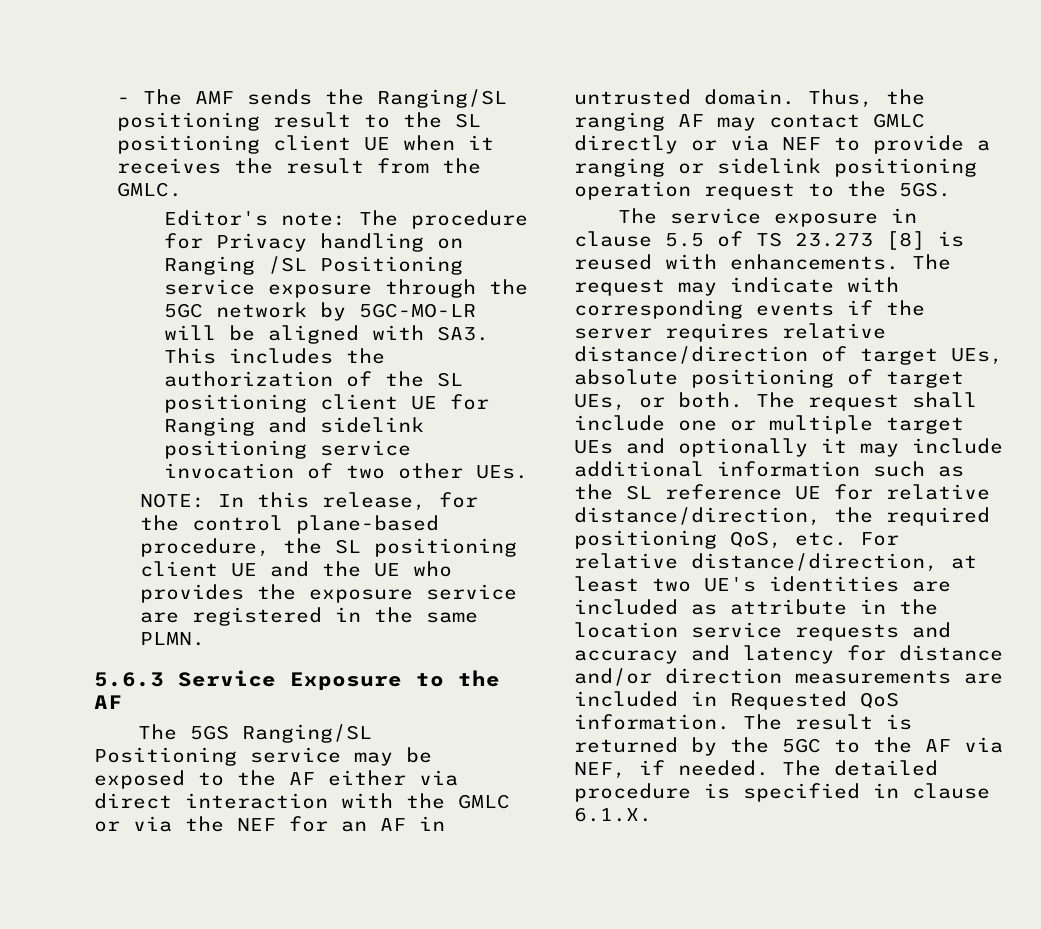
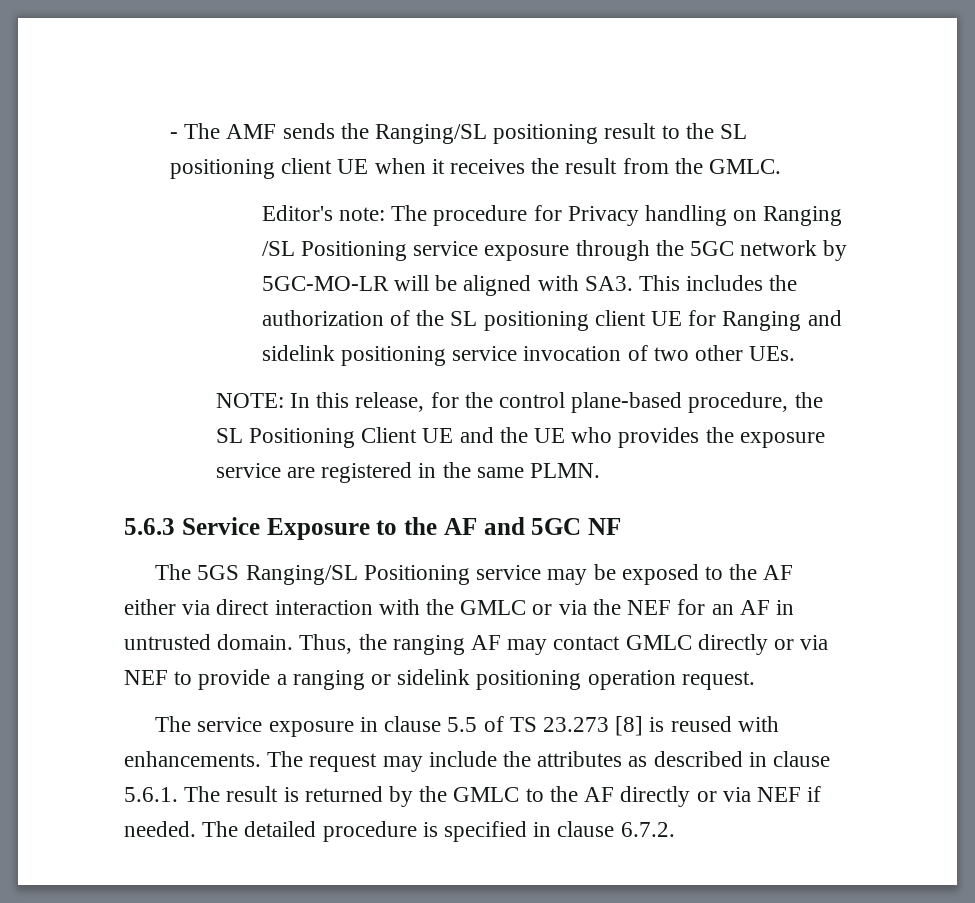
- NOTE: In this release, for the control plane-based procedure, the SL positioning client UE and the UE who provides the exposure service are registered in the same PLMN.
+ NOTE: In this release, for the control plane-based procedure, the SL Positioning Client UE and the UE who provides the exposure service are registered in the same PLMN.
- 5.6.3 Service Exposure to the AF
+ 5.6.3 Service Exposure to the AF and 5GC NF
- Thus, the ranging AF may contact GMLC directly or via NEF to provide a ranging or sidelink positioning operation request to the 5GS.
+ Thus, the ranging AF may contact GMLC directly or via NEF to provide a ranging or sidelink positioning operation request.
- The request may indicate with corresponding events if the server requires relative distance/direction of target UEs, absolute positioning of target UEs, or both. The request shall include one or multiple target UEs and optionally it may include additional information such as the SL reference UE for relative distance/direction, the required positioning QoS, etc. For relative distance/direction, at least two UE's identities are included as attribute in the location service requests and accuracy and latency for distance and/or direction measurements are included in Requested QoS information. The result is returned by the 5GC to the AF via NEF, if needed.
+ The request may include the attributes as described in clause 5.6.1. The result is returned by the GMLC to the AF directly or via NEF if needed.
- The detailed procedure is specified in clause 6.1.X.
+ The detailed procedure is specified in clause 6.7.2.

